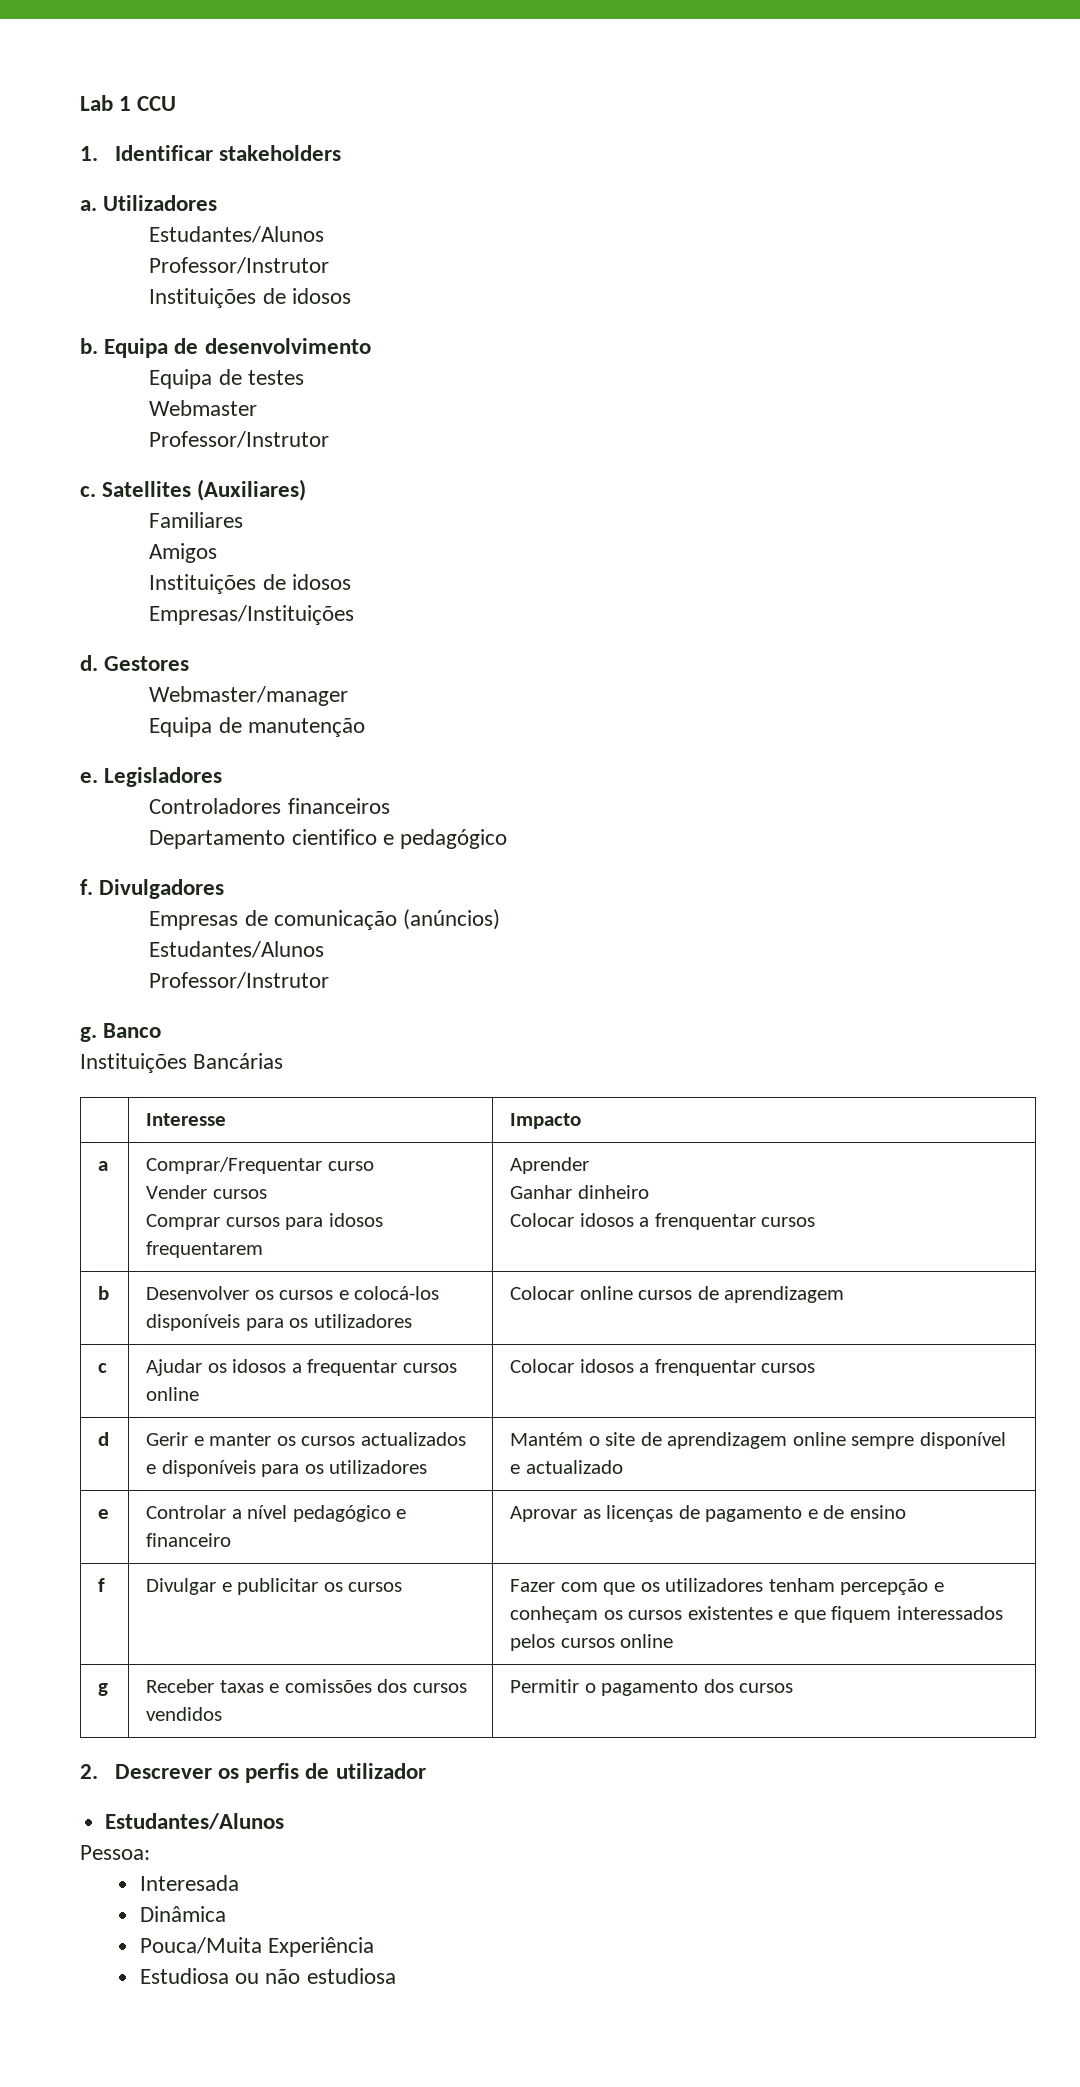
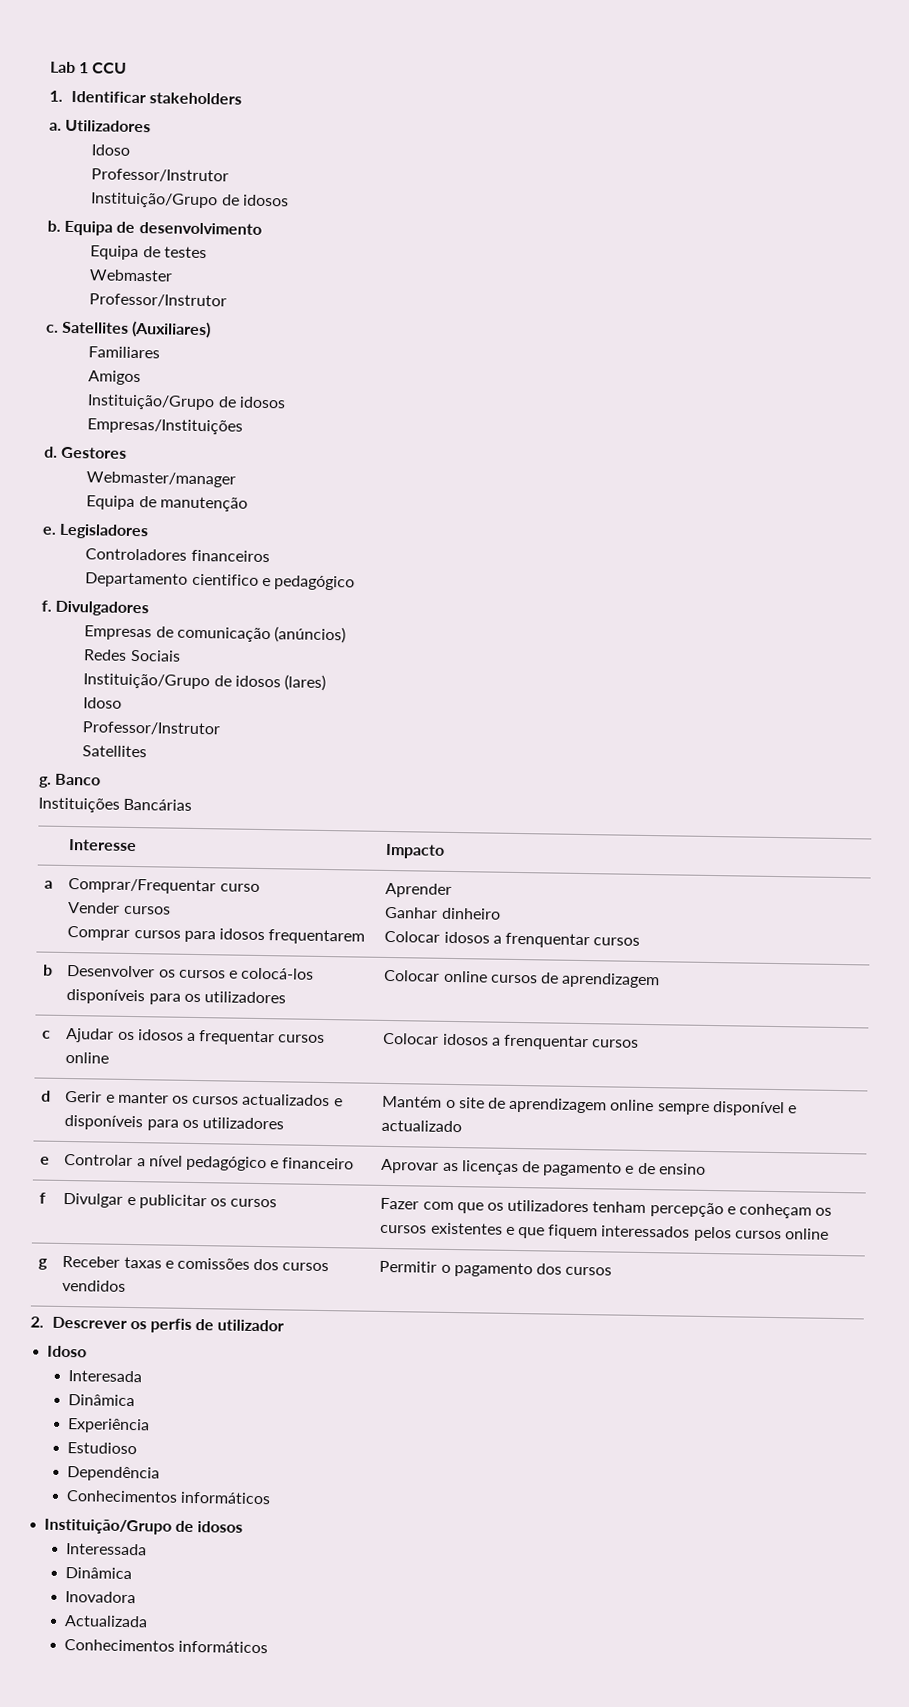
  Utilizadores
- Estudantes/Alunos
+ Idoso
  Professor/Instrutor
- Instituições de idosos
+ Instituição/Grupo de idosos
  Amigos
- Instituições de idosos
+ Instituição/Grupo de idosos
  Empresas de comunicação (anúncios)
- Estudantes/Alunos
+ Redes Sociais
+ Instituição/Grupo de idosos (lares)
+ Idoso
  Professor/Instrutor
+ Satellites
  2. Descrever os perfis de utilizador
- Estudantes/Alunos
- Pessoa:
+ Idoso
- Pouca/Muita Experiência
+ Experiência
- Estudiosa ou não estudiosa
+ Estudioso
+ Dependência
+ Conhecimentos informáticos
+ Instituição/Grupo de idosos
+ Interessada
+ Dinâmica
+ Inovadora
+ Actualizada
+ Conhecimentos informáticos

